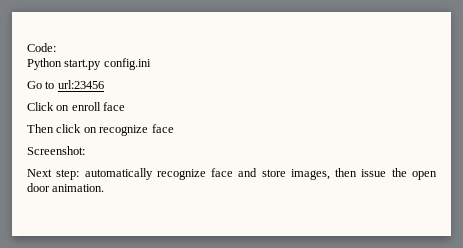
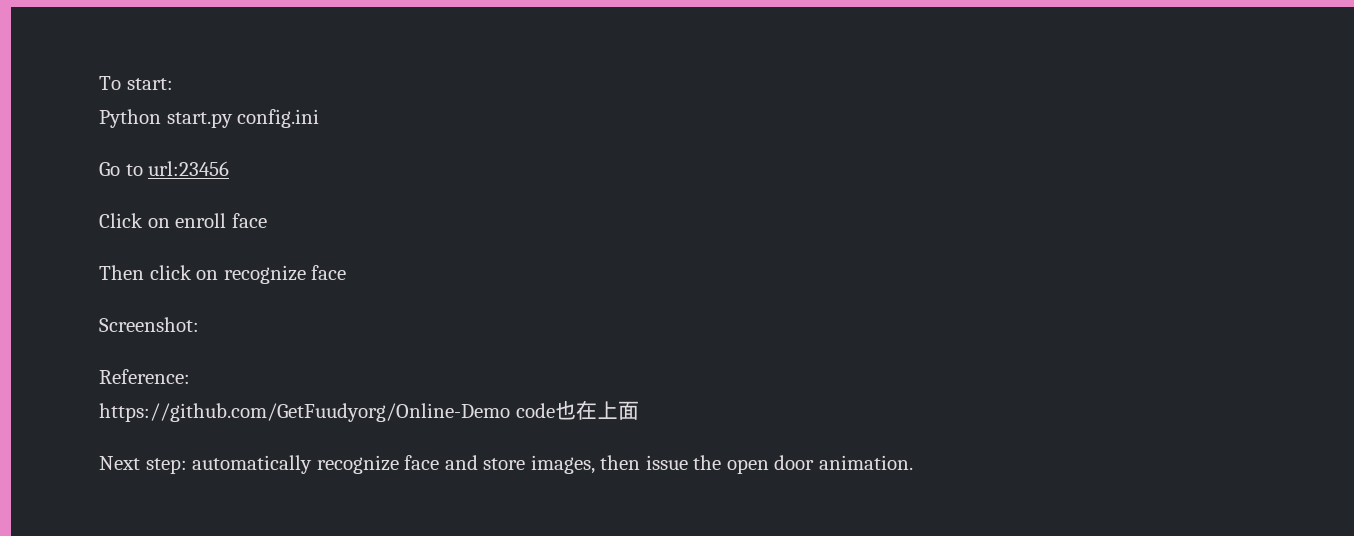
- Code:
+ To start:
+ Reference:
+ https://github.com/GetFuudyorg/Online-Demo code也在上面

